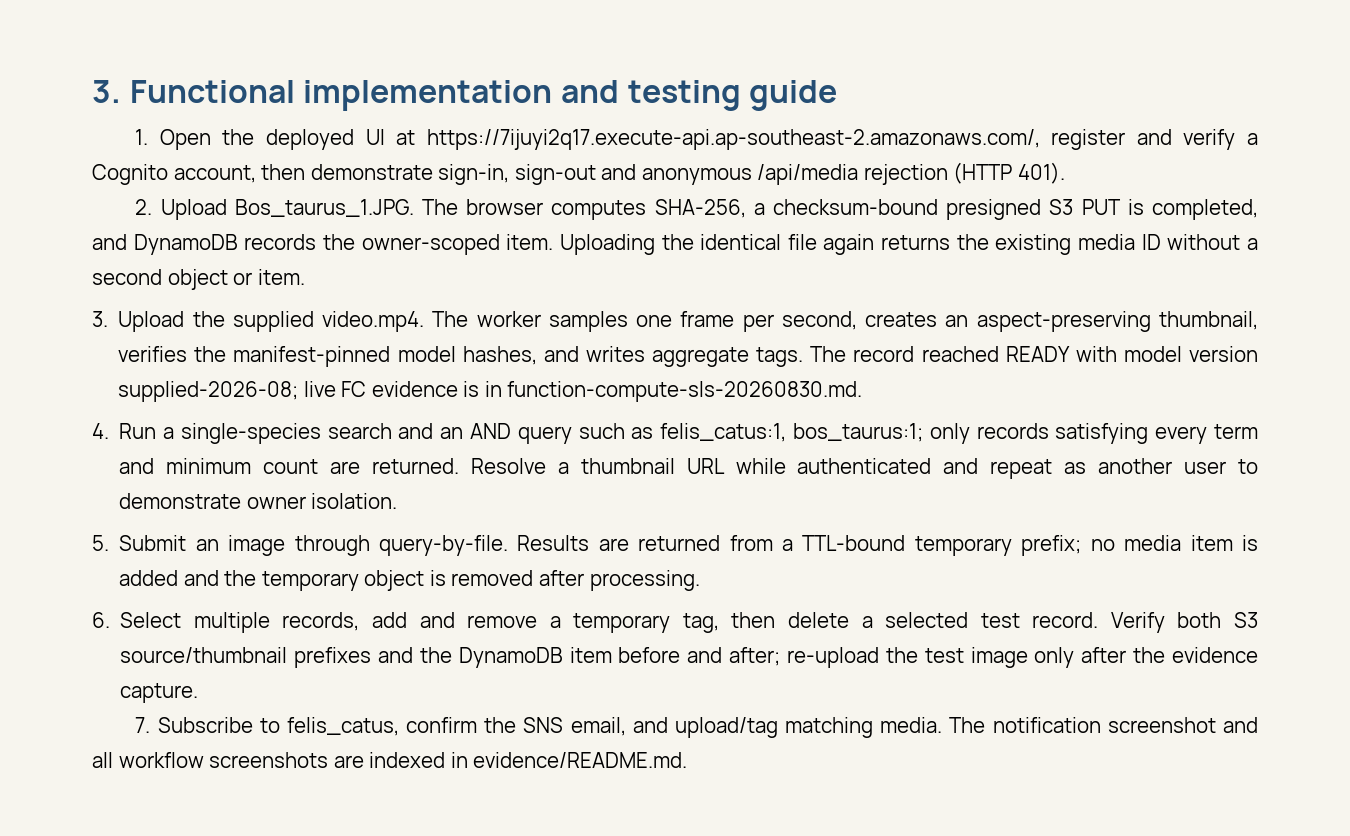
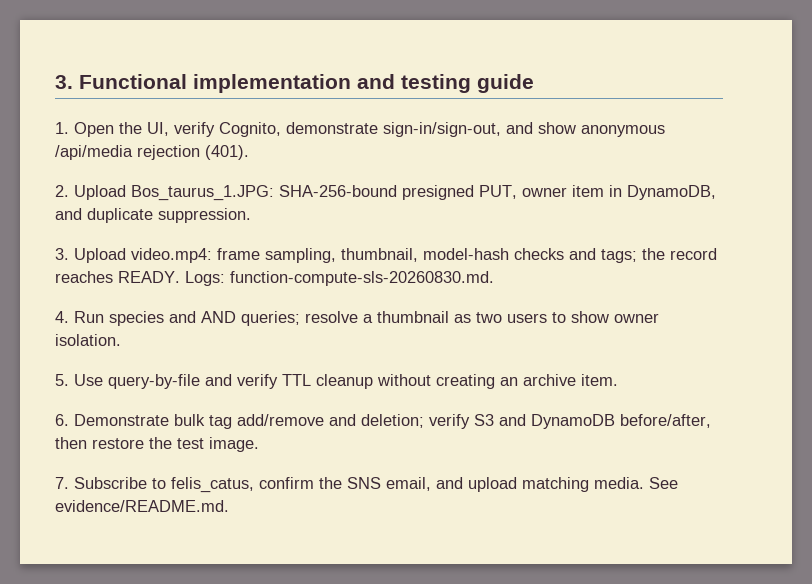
- 1. Open the deployed UI at https://7ijuyi2q17.execute-api.ap-southeast-2.amazonaws.com/, register and verify a Cognito account, then demonstrate sign-in, sign-out and anonymous /api/media rejection (HTTP 401).
+ 1. Open the UI, verify Cognito, demonstrate sign-in/sign-out, and show anonymous /api/media rejection (401).
- 2. Upload Bos_taurus_1.JPG. The browser computes SHA-256, a checksum-bound presigned S3 PUT is completed, and DynamoDB records the owner-scoped item. Uploading the identical file again returns the existing media ID without a second object or item.
- 3. Upload the supplied video.mp4. The worker samples one frame per second, creates an aspect-preserving thumbnail, verifies the manifest-pinned model hashes, and writes aggregate tags. The record reached READY with model version supplied-2026-08; live FC evidence is in function-compute-sls-20260830.md.
- 4. Run a single-species search and an AND query such as felis_catus:1, bos_taurus:1; only records satisfying every term and minimum count are returned. Resolve a thumbnail URL while authenticated and repeat as another user to demonstrate owner isolation.
- 5. Submit an image through query-by-file. Results are returned from a TTL-bound temporary prefix; no media item is added and the temporary object is removed after processing.
- 6. Select multiple records, add and remove a temporary tag, then delete a selected test record. Verify both S3 source/thumbnail prefixes and the DynamoDB item before and after; re-upload the test image only after the evidence capture.
+ 2. Upload Bos_taurus_1.JPG: SHA-256-bound presigned PUT, owner item in DynamoDB, and duplicate suppression.
+ 3. Upload video.mp4: frame sampling, thumbnail, model-hash checks and tags; the record reaches READY. Logs: function-compute-sls-20260830.md.
+ 4. Run species and AND queries; resolve a thumbnail as two users to show owner isolation.
+ 5. Use query-by-file and verify TTL cleanup without creating an archive item.
+ 6. Demonstrate bulk tag add/remove and deletion; verify S3 and DynamoDB before/after, then restore the test image.
- 7. Subscribe to felis_catus, confirm the SNS email, and upload/tag matching media.
+ 7. Subscribe to felis_catus, confirm the SNS email, and upload matching media.
- The notification screenshot and all workflow screenshots are indexed in evidence/README.md.
+ See evidence/README.md.

